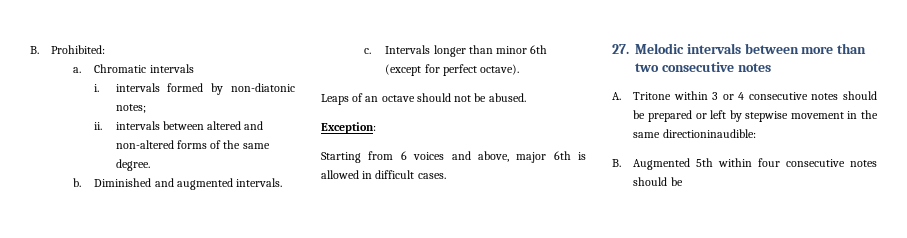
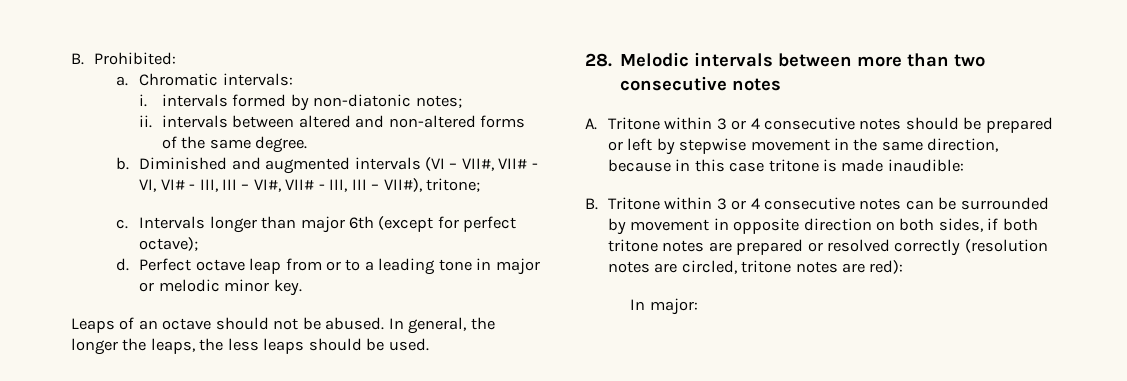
- Chromatic intervals
+ Chromatic intervals:
- Diminished and augmented intervals.
+ Diminished and augmented intervals (VI – VII#, VII# - VI, VI# - III, III – VI#, VII# - III, III – VII#), tritone;
- Intervals longer than minor 6th (except for perfect octave).
+ Intervals longer than major 6th (except for perfect octave);
+ d. Perfect octave leap from or to a leading tone in major or melodic minor key.
- Leaps of an octave should not be abused.
- Exception:
- Starting from 6 voices and above, major 6th is allowed in difficult cases.
- 27. Melodic intervals between more than two consecutive notes
+ Leaps of an octave should not be abused. In general, the longer the leaps, the less leaps should be used.
+ 28. Melodic intervals between more than two consecutive notes
- A. Tritone within 3 or 4 consecutive notes should be prepared or left by stepwise movement in the same directioninaudible:
- B. Augmented 5th within four consecutive notes should be
+ A. Tritone within 3 or 4 consecutive notes should be prepared or left by stepwise movement in the same direction, because in this case tritone is made inaudible:
+ B. Tritone within 3 or 4 consecutive notes can be surrounded by movement in opposite direction on both sides, if both tritone notes are prepared or resolved correctly (resolution notes are circled, tritone notes are red):
+ In major:

